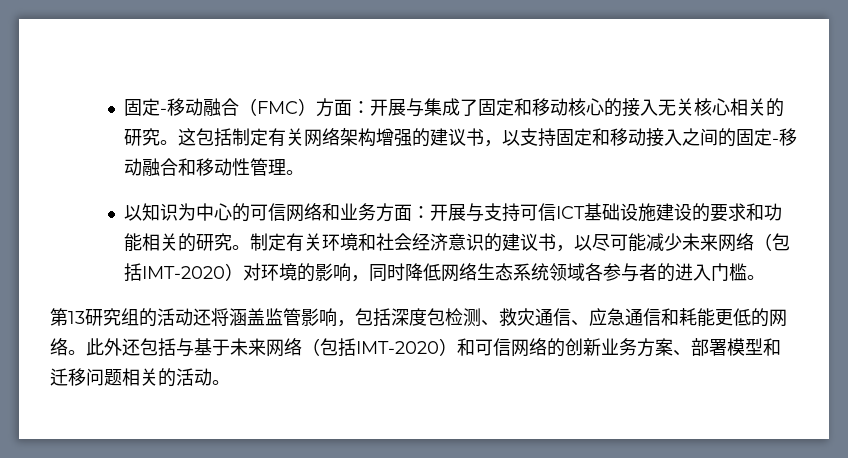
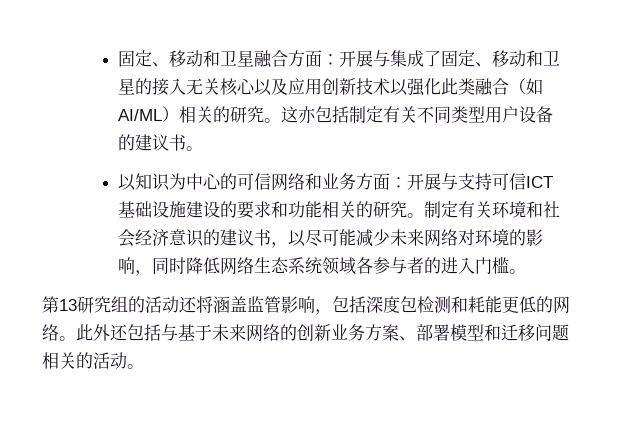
- 固定-移动融合（FMC）方面：开展与集成了固定和移动核心的接入无关核心相关的研究。
+ 固定、移动和卫星融合方面：开展与集成了固定、移动和卫星的接入无关核心以及应用创新技术以强化此类融合（如AI/ML）相关的研究。
- 这包括制定有关网络架构增强的建议书，以支持固定和移动接入之间的固定-移动融合和移动性管理。
+ 这亦包括制定有关不同类型用户设备的建议书。
- 制定有关环境和社会经济意识的建议书，以尽可能减少未来网络（包括IMT-2020）对环境的影响，同时降低网络生态系统领域各参与者的进入门槛。
+ 制定有关环境和社会经济意识的建议书，以尽可能减少未来网络对环境的影响，同时降低网络生态系统领域各参与者的进入门槛。
- 第13研究组的活动还将涵盖监管影响，包括深度包检测、救灾通信、应急通信和耗能更低的网络。
+ 第13研究组的活动还将涵盖监管影响，包括深度包检测和耗能更低的网络。
- 此外还包括与基于未来网络（包括IMT-2020）和可信网络的创新业务方案、部署模型和迁移问题相关的活动。
+ 此外还包括与基于未来网络的创新业务方案、部署模型和迁移问题相关的活动。

